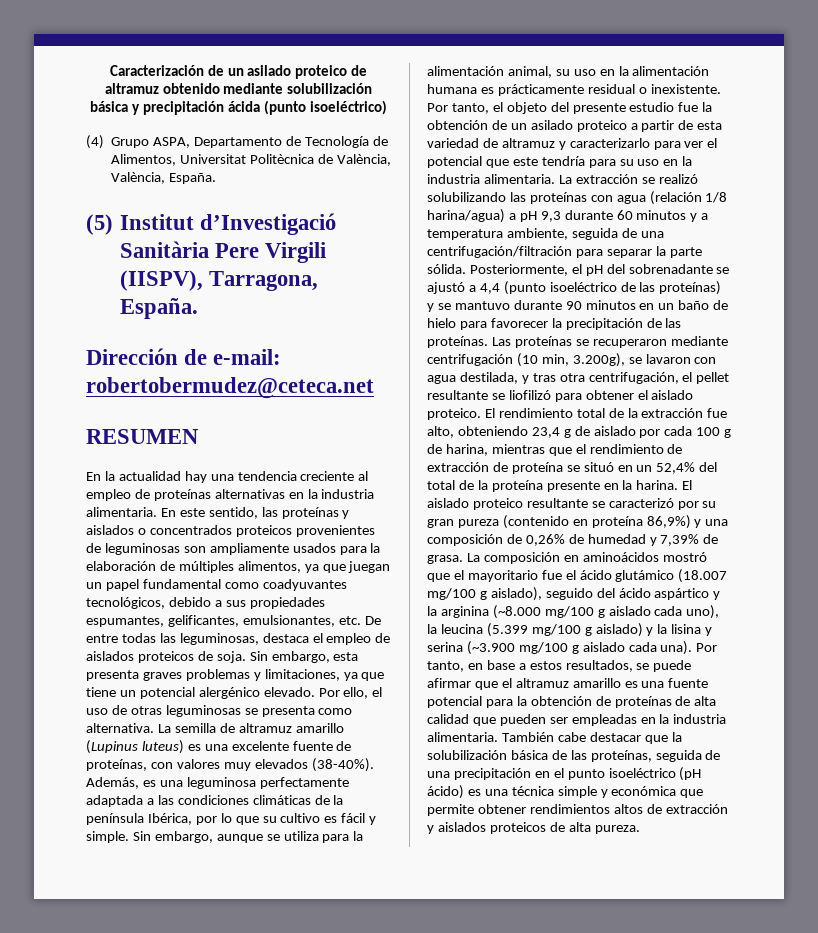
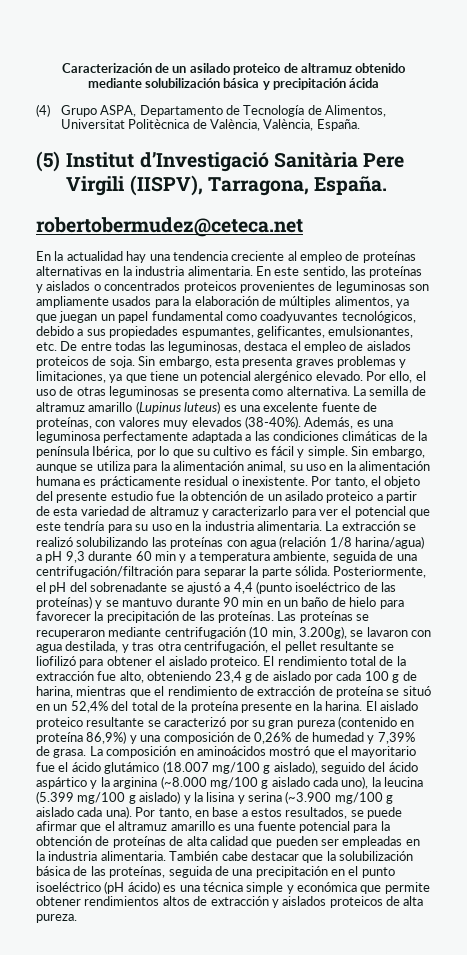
- Caracterización de un asilado proteico de altramuz obtenido mediante solubilización básica y precipitación ácida (punto isoeléctrico)
+ Caracterización de un asilado proteico de altramuz obtenido mediante solubilización básica y precipitación ácida
- Dirección de e-mail: robertobermudez@ceteca.net
+ robertobermudez@ceteca.net
- RESUMEN
- La extracción se realizó solubilizando las proteínas con agua (relación 1/8 harina/agua) a pH 9,3 durante 60 minutos y a temperatura ambiente, seguida de una centrifugación/filtración para separar la parte sólida.
+ La extracción se realizó solubilizando las proteínas con agua (relación 1/8 harina/agua) a pH 9,3 durante 60 min y a temperatura ambiente, seguida de una centrifugación/filtración para separar la parte sólida.
- Posteriormente, el pH del sobrenadante se ajustó a 4,4 (punto isoeléctrico de las proteínas) y se mantuvo durante 90 minutos en un baño de hielo para favorecer la precipitación de las proteínas.
+ Posteriormente, el pH del sobrenadante se ajustó a 4,4 (punto isoeléctrico de las proteínas) y se mantuvo durante 90 min en un baño de hielo para favorecer la precipitación de las proteínas.

